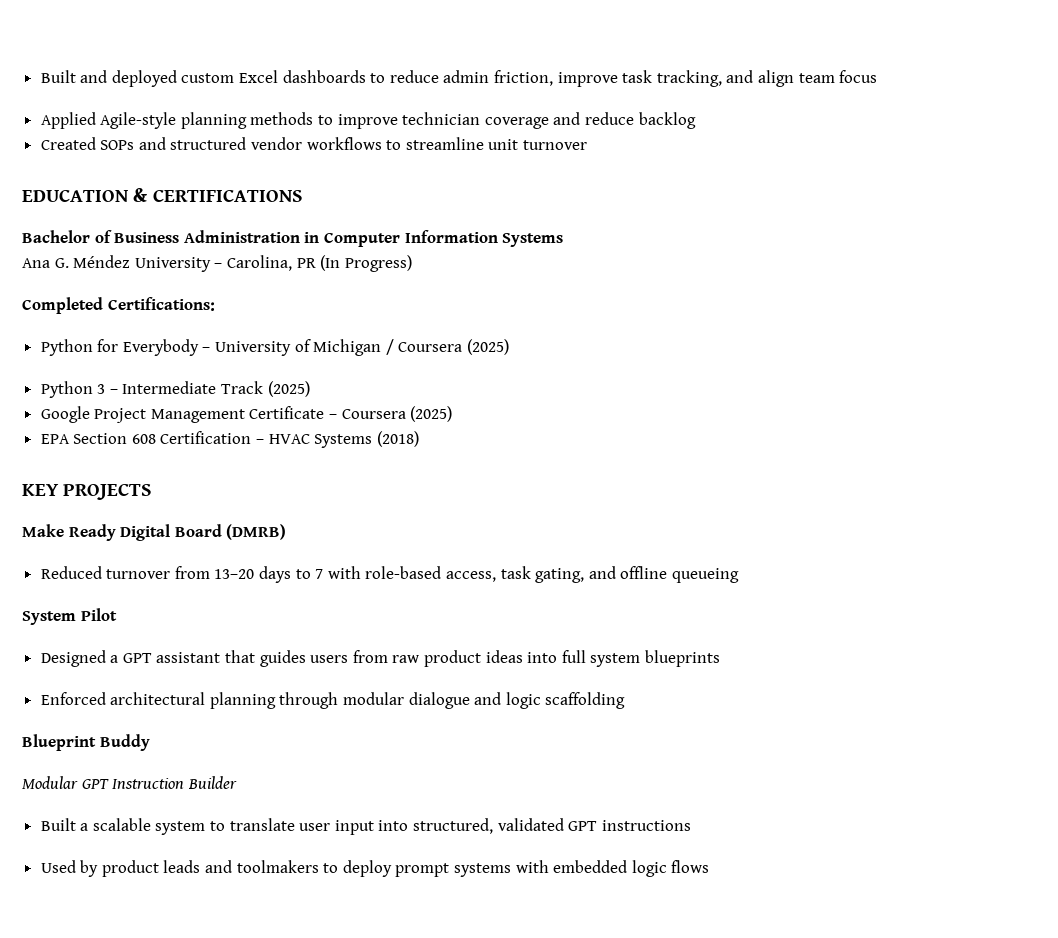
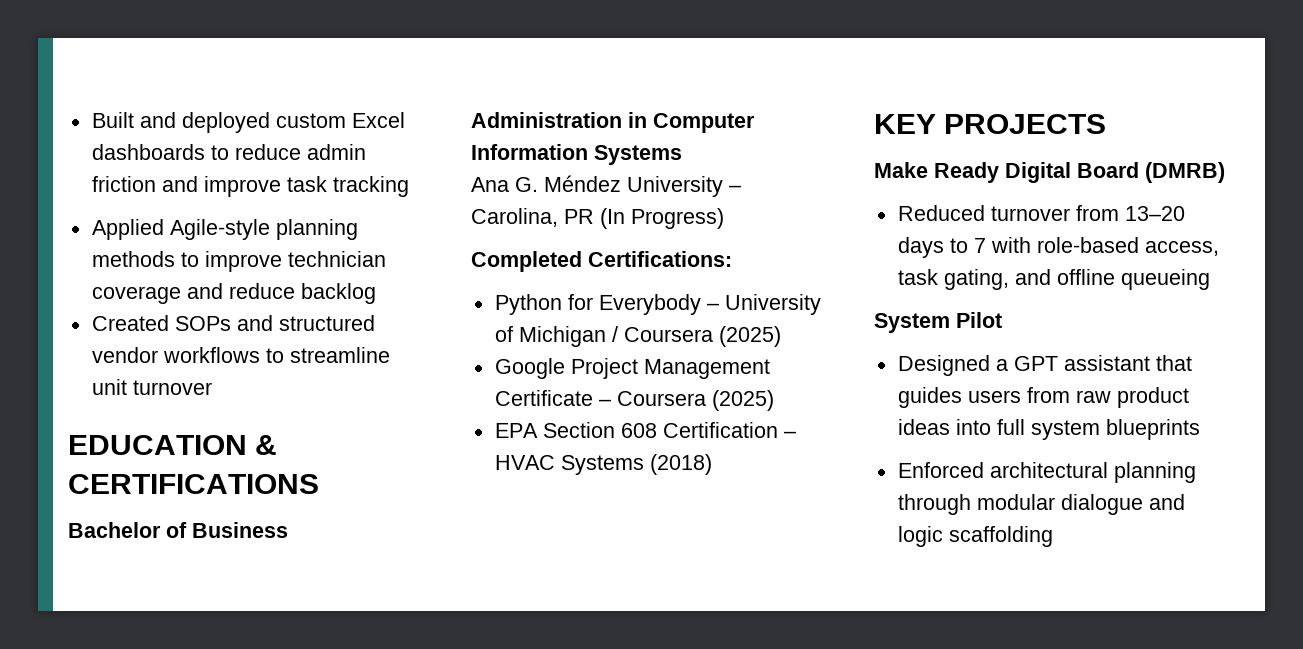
- Built and deployed custom Excel dashboards to reduce admin friction, improve task tracking, and align team focus
+ Built and deployed custom Excel dashboards to reduce admin friction and improve task tracking
- Python 3 – Intermediate Track (2025)
- Blueprint Buddy
- Modular GPT Instruction Builder
- Built a scalable system to translate user input into structured, validated GPT instructions
- Used by product leads and toolmakers to deploy prompt systems with embedded logic flows

